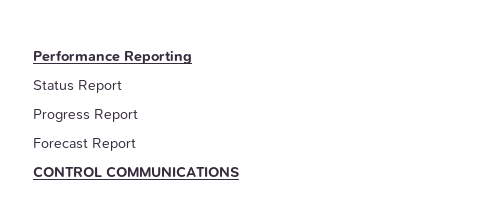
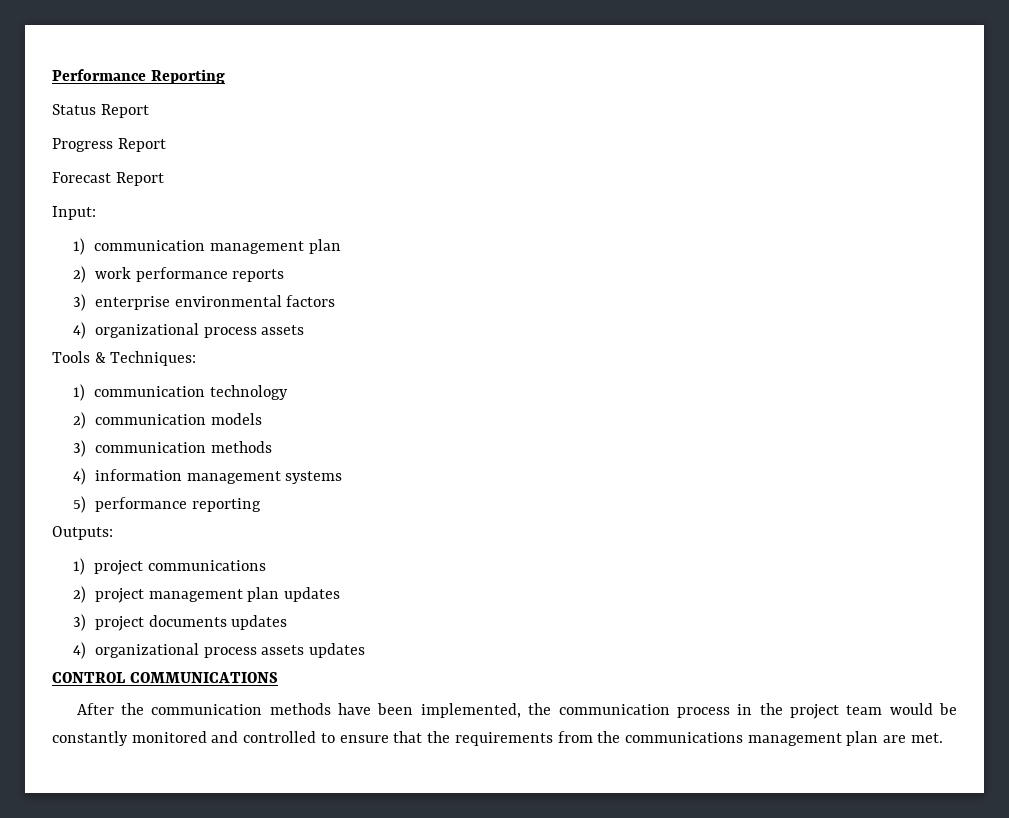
+ Input:
+ 1) communication management plan
+ 2) work performance reports
+ 3) enterprise environmental factors
+ 4) organizational process assets
+ Tools & Techniques:
+ 1) communication technology
+ 2) communication models
+ 3) communication methods
+ 4) information management systems
+ 5) performance reporting
+ Outputs:
+ 1) project communications
+ 2) project management plan updates
+ 3) project documents updates
+ 4) organizational process assets updates
  CONTROL COMMUNICATIONS
+ After the communication methods have been implemented, the communication process in the project team would be constantly monitored and controlled to ensure that the requirements from the communications management plan are met.

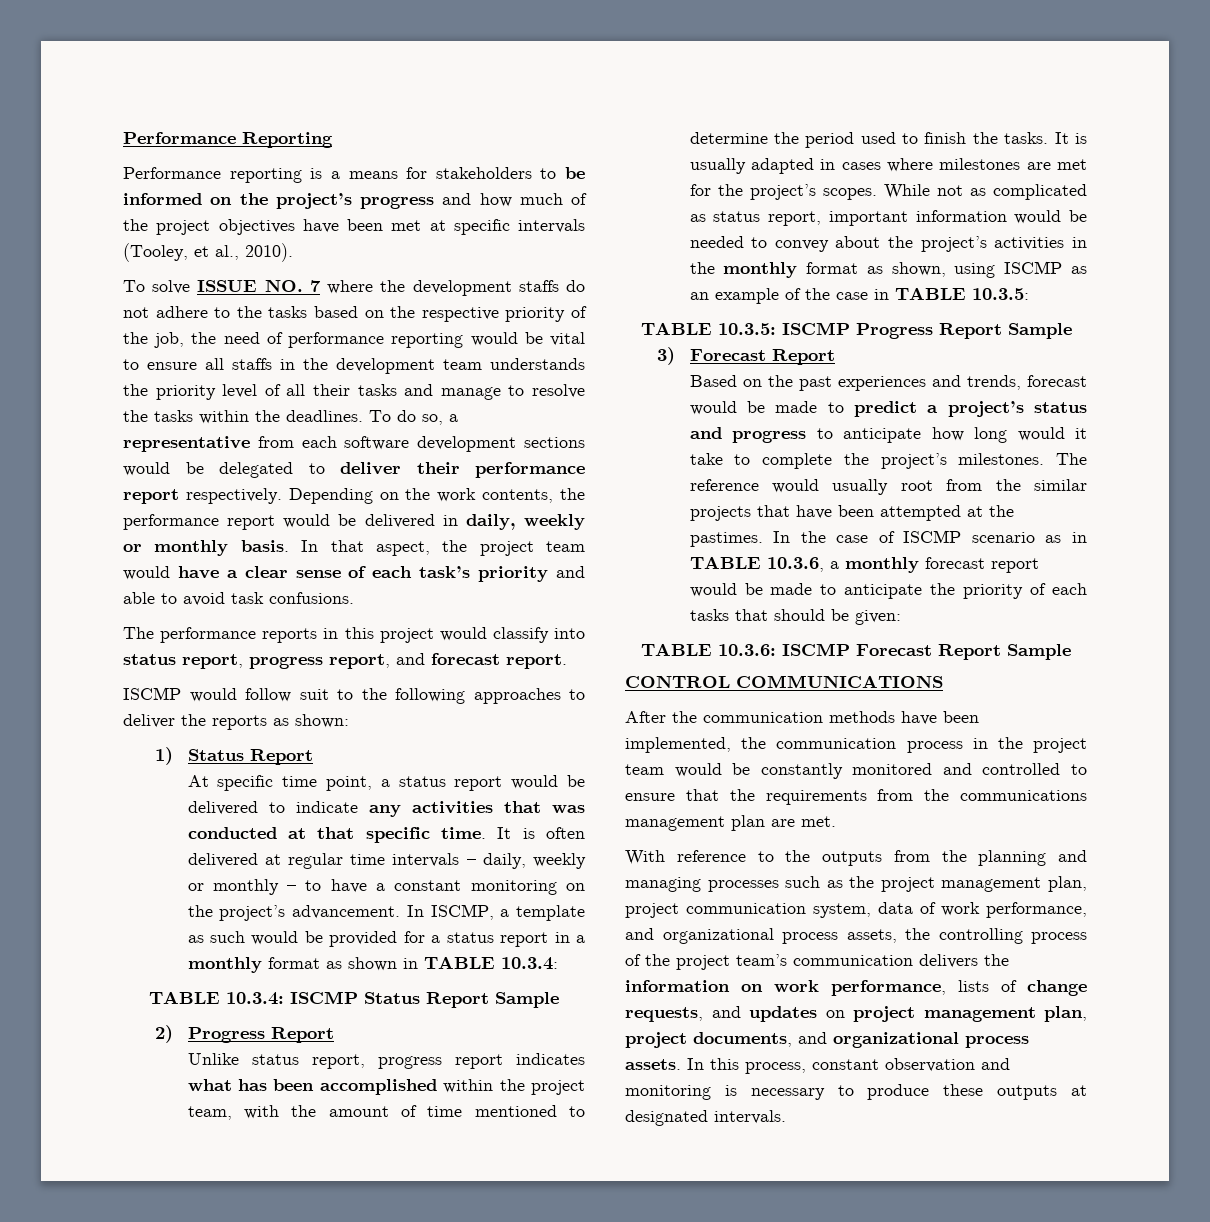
- Status Report
- Progress Report
- Forecast Report
- Input:
- 1) communication management plan
- 2) work performance reports
- 3) enterprise environmental factors
- 4) organizational process assets
- Tools & Techniques:
- 1) communication technology
- 2) communication models
- 3) communication methods
- 4) information management systems
- 5) performance reporting
- Outputs:
- 1) project communications
- 2) project management plan updates
- 3) project documents updates
- 4) organizational process assets updates
+ Performance reporting is a means for stakeholders to be informed on the project’s progress and how much of the project objectives have been met at specific intervals (Tooley, et al., 2010).
+ To solve ISSUE NO. 7 where the development staffs do not adhere to the tasks based on the respective priority of the job, the need of performance reporting would be vital to ensure all staffs in the development team understands the priority level of all their tasks and manage to resolve the tasks within the deadlines. To do so, a representative from each software development sections would be delegated to deliver their performance report respectively. Depending on the work contents, the performance report would be delivered in daily, weekly or monthly basis. In that aspect, the project team would have a clear sense of each task’s priority and able to avoid task confusions.
+ The performance reports in this project would classify into status report, progress report, and forecast report.
+ ISCMP would follow suit to the following approaches to deliver the reports as shown:
+ 1) Status Report
+ At specific time point, a status report would be delivered to indicate any activities that was conducted at that specific time. It is often delivered at regular time intervals – daily, weekly or monthly – to have a constant monitoring on the project’s advancement. In ISCMP, a template as such would be provided for a status report in a monthly format as shown in TABLE 10.3.4:
+ TABLE 10.3.4: ISCMP Status Report Sample
+ 2) Progress Report
+ Unlike status report, progress report indicates what has been accomplished within the project team, with the amount of time mentioned to determine the period used to finish the tasks. It is usually adapted in cases where milestones are met for the project’s scopes. While not as complicated as status report, important information would be needed to convey about the project’s activities in the monthly format as shown, using ISCMP as an example of the case in TABLE 10.3.5:
+ TABLE 10.3.5: ISCMP Progress Report Sample
+ 3) Forecast Report
+ Based on the past experiences and trends, forecast would be made to predict a project’s status and progress to anticipate how long would it take to complete the project’s milestones. The reference would usually root from the similar projects that have been attempted at the pastimes. In the case of ISCMP scenario as in TABLE 10.3.6, a monthly forecast report would be made to anticipate the priority of each tasks that should be given:
+ TABLE 10.3.6: ISCMP Forecast Report Sample
+ With reference to the outputs from the planning and managing processes such as the project management plan, project communication system, data of work performance, and organizational process assets, the controlling process of the project team’s communication delivers the information on work performance, lists of change requests, and updates on project management plan, project documents, and organizational process assets. In this process, constant observation and monitoring is necessary to produce these outputs at designated intervals.

